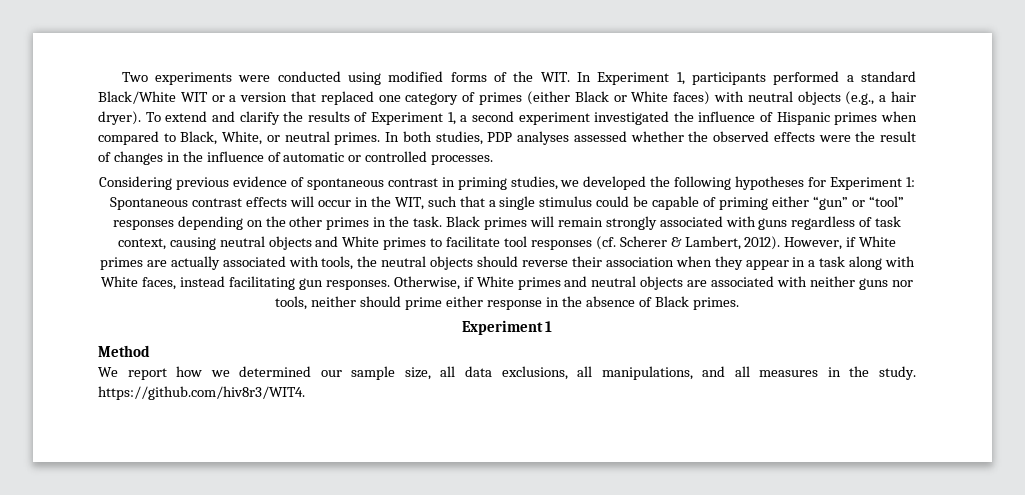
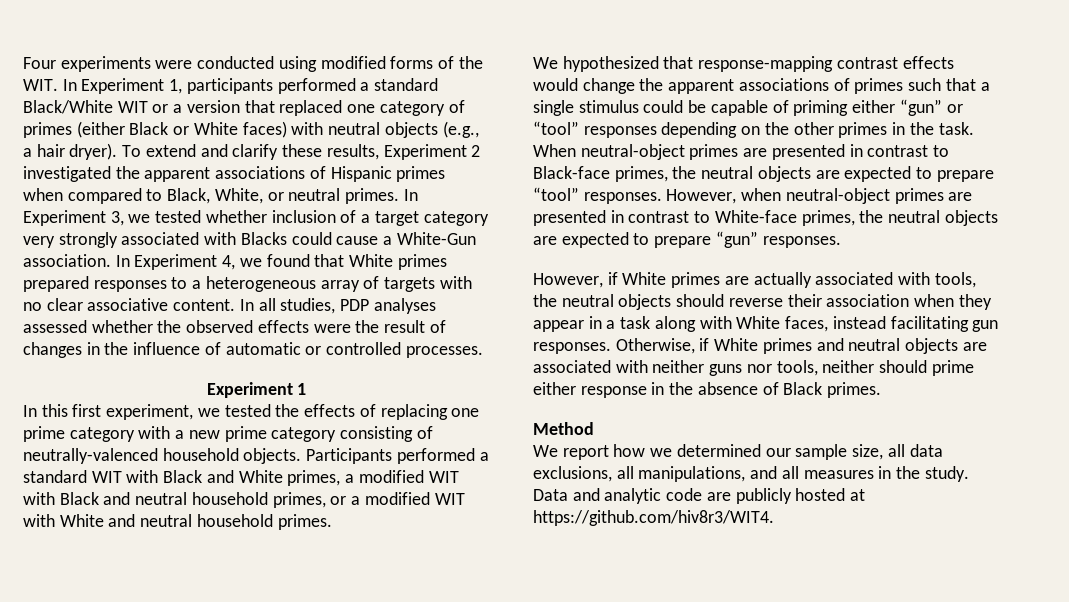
- Two experiments were conducted using modified forms of the WIT. In Experiment 1, participants performed a standard Black/White WIT or a version that replaced one category of primes (either Black or White faces) with neutral objects (e.g., a hair dryer).
+ Four experiments were conducted using modified forms of the WIT. In Experiment 1, participants performed a standard Black/White WIT or a version that replaced one category of primes (either Black or White faces) with neutral objects (e.g., a hair dryer).
- To extend and clarify the results of Experiment 1, a second experiment investigated the influence of Hispanic primes when compared to Black, White, or neutral primes.
+ To extend and clarify these results, Experiment 2 investigated the apparent associations of Hispanic primes when compared to Black, White, or neutral primes.
- In both studies, PDP analyses assessed whether the observed effects were the result of changes in the influence of automatic or controlled processes.
+ In Experiment 3, we tested whether inclusion of a target category very strongly associated with Blacks could cause a White-Gun association. In Experiment 4, we found that White primes prepared responses to a heterogeneous array of targets with no clear associative content. In all studies, PDP analyses assessed whether the observed effects were the result of changes in the influence of automatic or controlled processes.
- Considering previous evidence of spontaneous contrast in priming studies, we developed the following hypotheses for Experiment 1: Spontaneous contrast effects will occur in the WIT, such that a single stimulus could be capable of priming either “gun” or “tool” responses depending on the other primes in the task.
+ Experiment 1
+ In this first experiment, we tested the effects of replacing one prime category with a new prime category consisting of neutrally-valenced household objects. Participants performed a standard WIT with Black and White primes, a modified WIT with Black and neutral household primes, or a modified WIT with White and neutral household primes.
+ We hypothesized that response-mapping contrast effects would change the apparent associations of primes such that a single stimulus could be capable of priming either “gun” or “tool” responses depending on the other primes in the task.
- Black primes will remain strongly associated with guns regardless of task context, causing neutral objects and White primes to facilitate tool responses (cf. Scherer & Lambert, 2012). However, if White primes are actually associated with tools, the neutral objects should reverse their association when they appear in a task along with White faces, instead facilitating gun responses.
+ When neutral-object primes are presented in contrast to Black-face primes, the neutral objects are expected to prepare “tool” responses. However, when neutral-object primes are presented in contrast to White-face primes, the neutral objects are expected to prepare “gun” responses.
+ However, if White primes are actually associated with tools, the neutral objects should reverse their association when they appear in a task along with White faces, instead facilitating gun responses.
- Experiment 1
- We report how we determined our sample size, all data exclusions, all manipulations, and all measures in the study. https://github.com/hiv8r3/WIT4.
+ We report how we determined our sample size, all data exclusions, all manipulations, and all measures in the study. Data and analytic code are publicly hosted at https://github.com/hiv8r3/WIT4.

